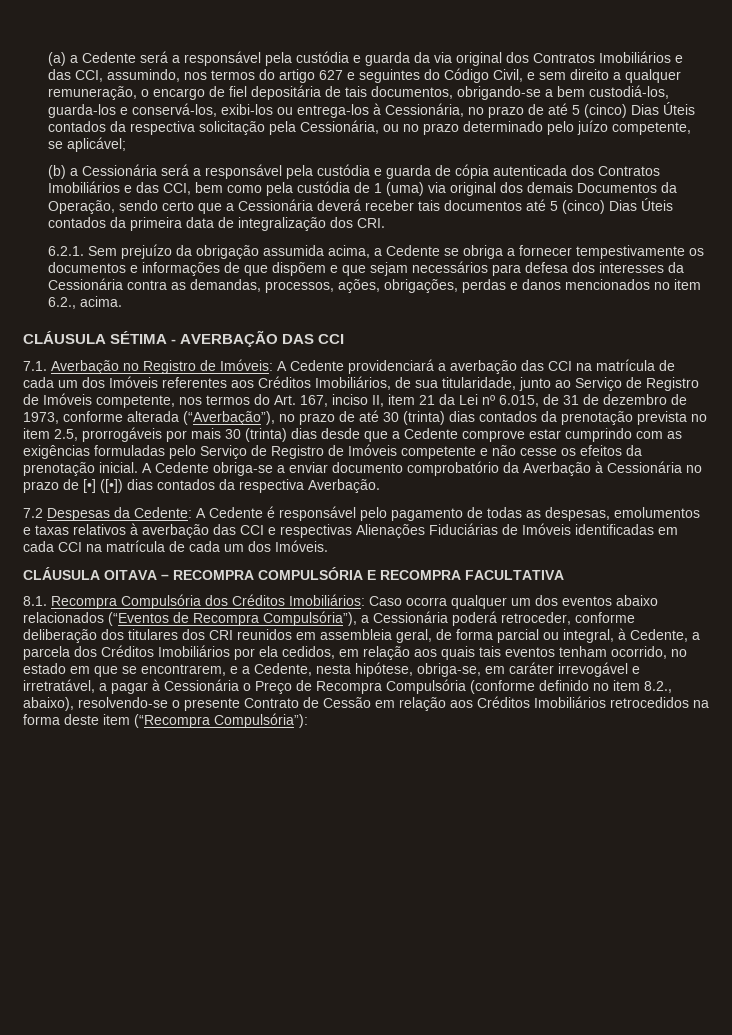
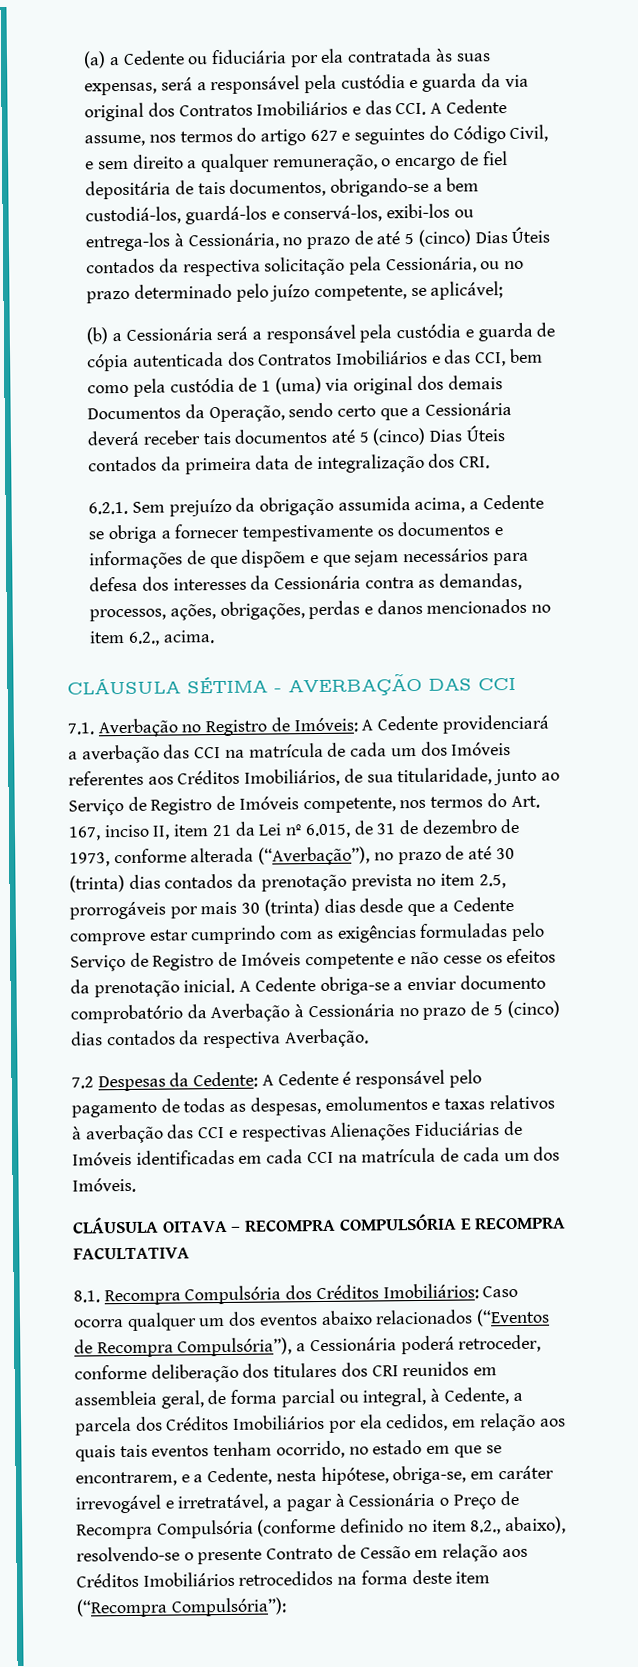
- (a) a Cedente será a responsável pela custódia e guarda da via original dos Contratos Imobiliários e das CCI, assumindo, nos termos do artigo 627 e seguintes do Código Civil, e sem direito a qualquer remuneração, o encargo de fiel depositária de tais documentos, obrigando-se a bem custodiá-los, guarda-los e conservá-los, exibi-los ou entrega-los à Cessionária, no prazo de até 5 (cinco) Dias Úteis contados da respectiva solicitação pela Cessionária, ou no prazo determinado pelo juízo competente, se aplicável;
+ (a) a Cedente ou fiduciária por ela contratada às suas expensas, será a responsável pela custódia e guarda da via original dos Contratos Imobiliários e das CCI. A Cedente assume, nos termos do artigo 627 e seguintes do Código Civil, e sem direito a qualquer remuneração, o encargo de fiel depositária de tais documentos, obrigando-se a bem custodiá-los, guardá-los e conservá-los, exibi-los ou entrega-los à Cessionária, no prazo de até 5 (cinco) Dias Úteis contados da respectiva solicitação pela Cessionária, ou no prazo determinado pelo juízo competente, se aplicável;
- A Cedente obriga-se a enviar documento comprobatório da Averbação à Cessionária no prazo de [•] ([•]) dias contados da respectiva Averbação.
+ A Cedente obriga-se a enviar documento comprobatório da Averbação à Cessionária no prazo de 5 (cinco) dias contados da respectiva Averbação.

